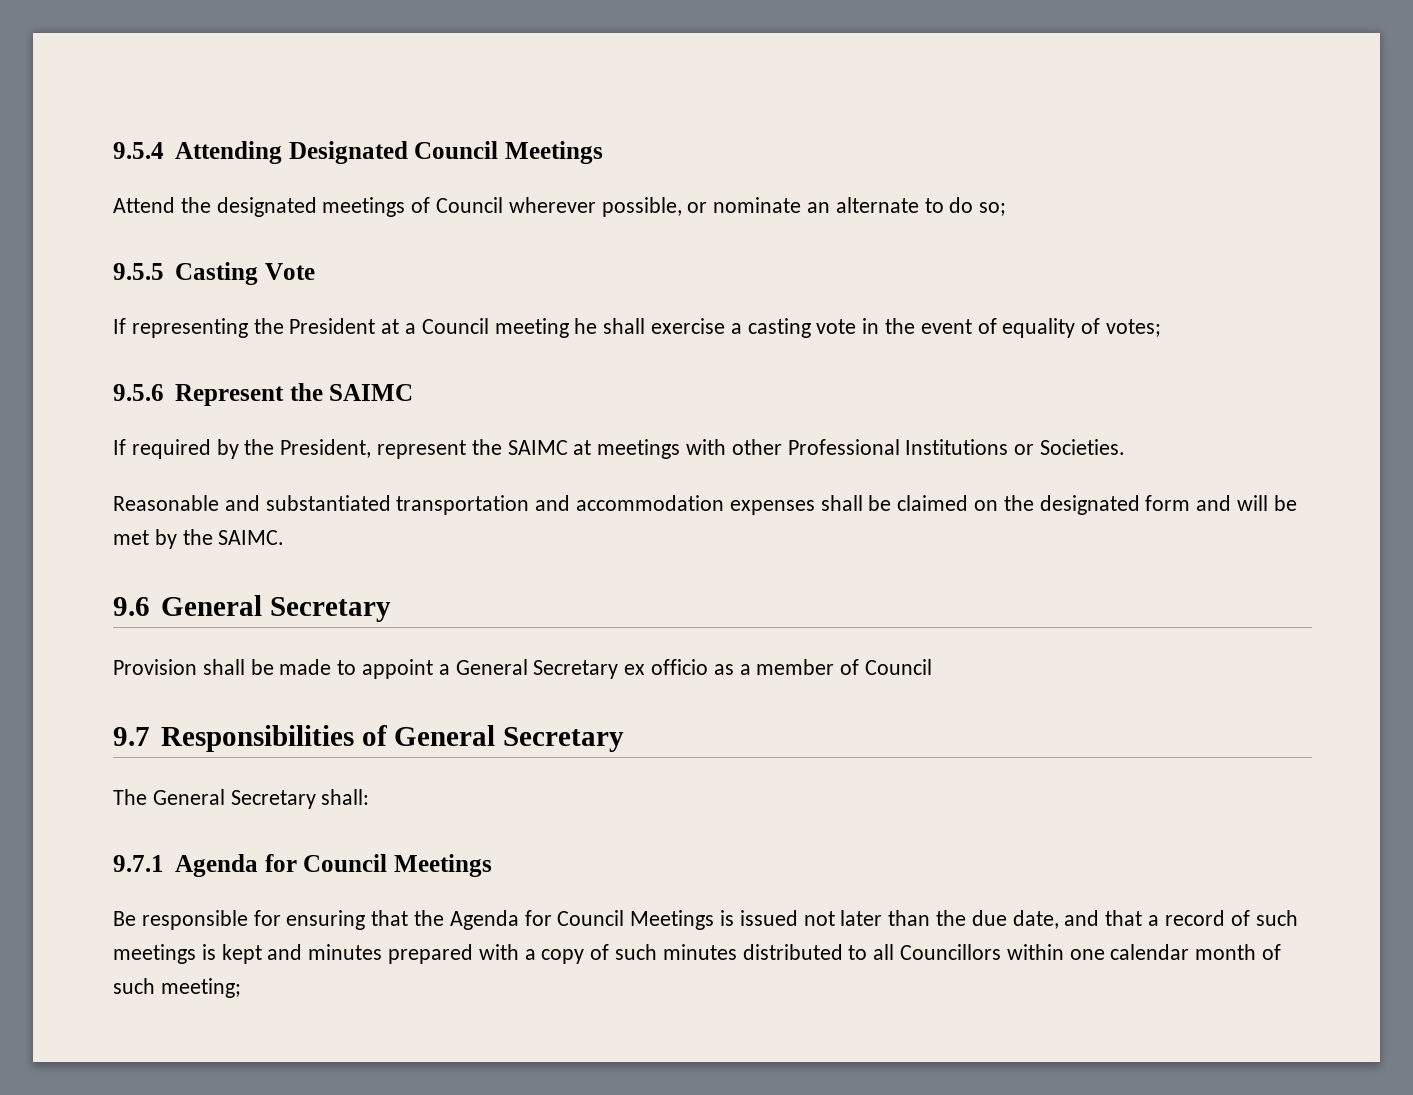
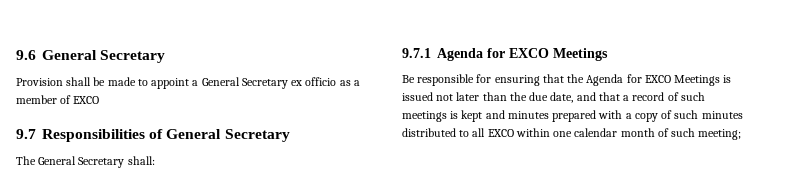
- 9.5.4 Attending Designated Council Meetings
- Attend the designated meetings of Council wherever possible, or nominate an alternate to do so;
- 9.5.5 Casting Vote
- If representing the President at a Council meeting he shall exercise a casting vote in the event of equality of votes;
- 9.5.6 Represent the SAIMC
- If required by the President, represent the SAIMC at meetings with other Professional Institutions or Societies.
- Reasonable and substantiated transportation and accommodation expenses shall be claimed on the designated form and will be met by the SAIMC.
- Provision shall be made to appoint a General Secretary ex officio as a member of Council
+ Provision shall be made to appoint a General Secretary ex officio as a member of EXCO
- 9.7.1 Agenda for Council Meetings
+ 9.7.1 Agenda for EXCO Meetings
- Be responsible for ensuring that the Agenda for Council Meetings is issued not later than the due date, and that a record of such meetings is kept and minutes prepared with a copy of such minutes distributed to all Councillors within one calendar month of such meeting;
+ Be responsible for ensuring that the Agenda for EXCO Meetings is issued not later than the due date, and that a record of such meetings is kept and minutes prepared with a copy of such minutes distributed to all EXCO within one calendar month of such meeting;

